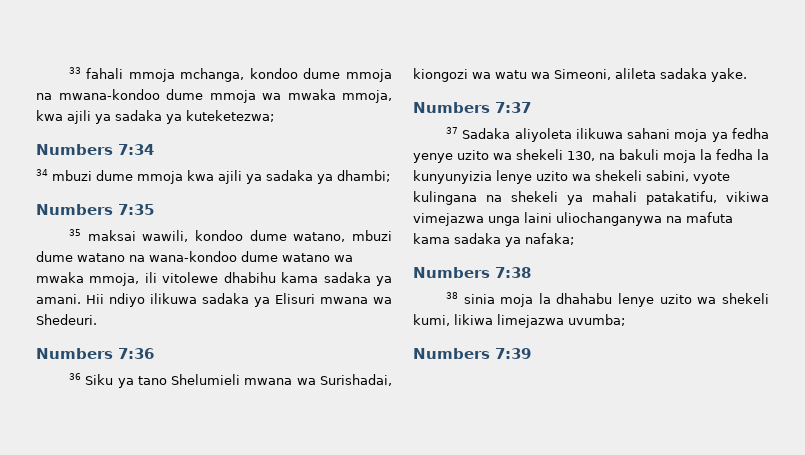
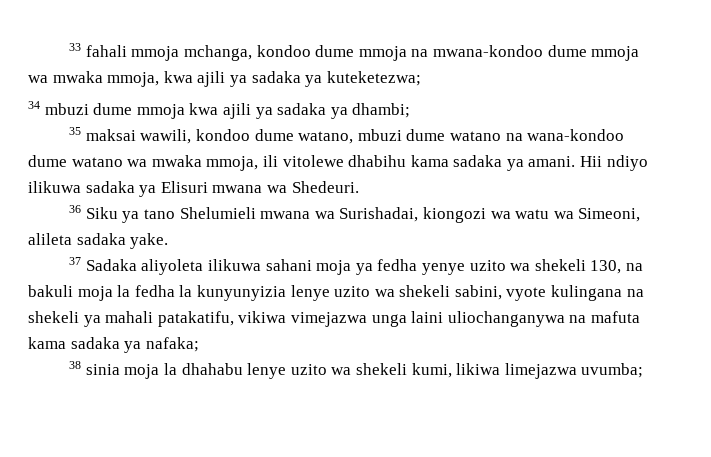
- Numbers 7:34
- Numbers 7:35
- Numbers 7:36
- Numbers 7:37
- Numbers 7:38
- Numbers 7:39

